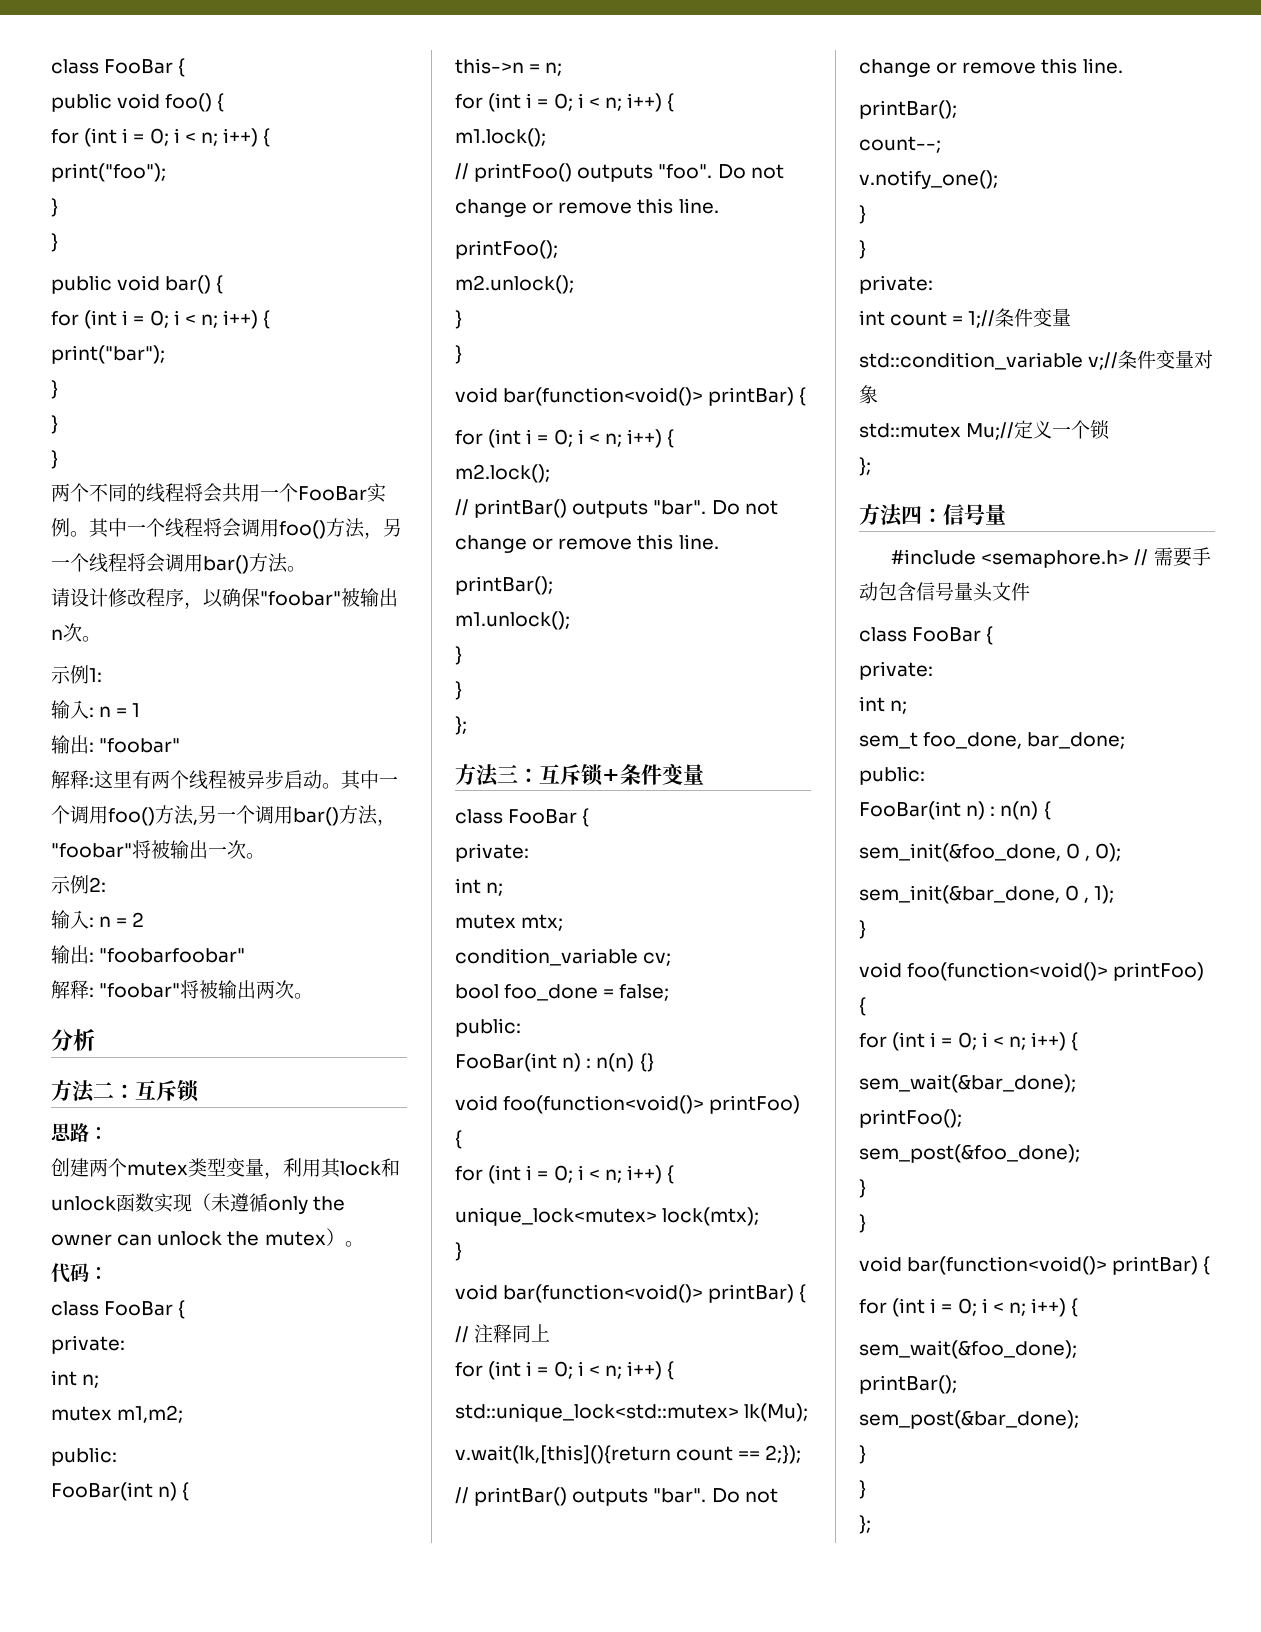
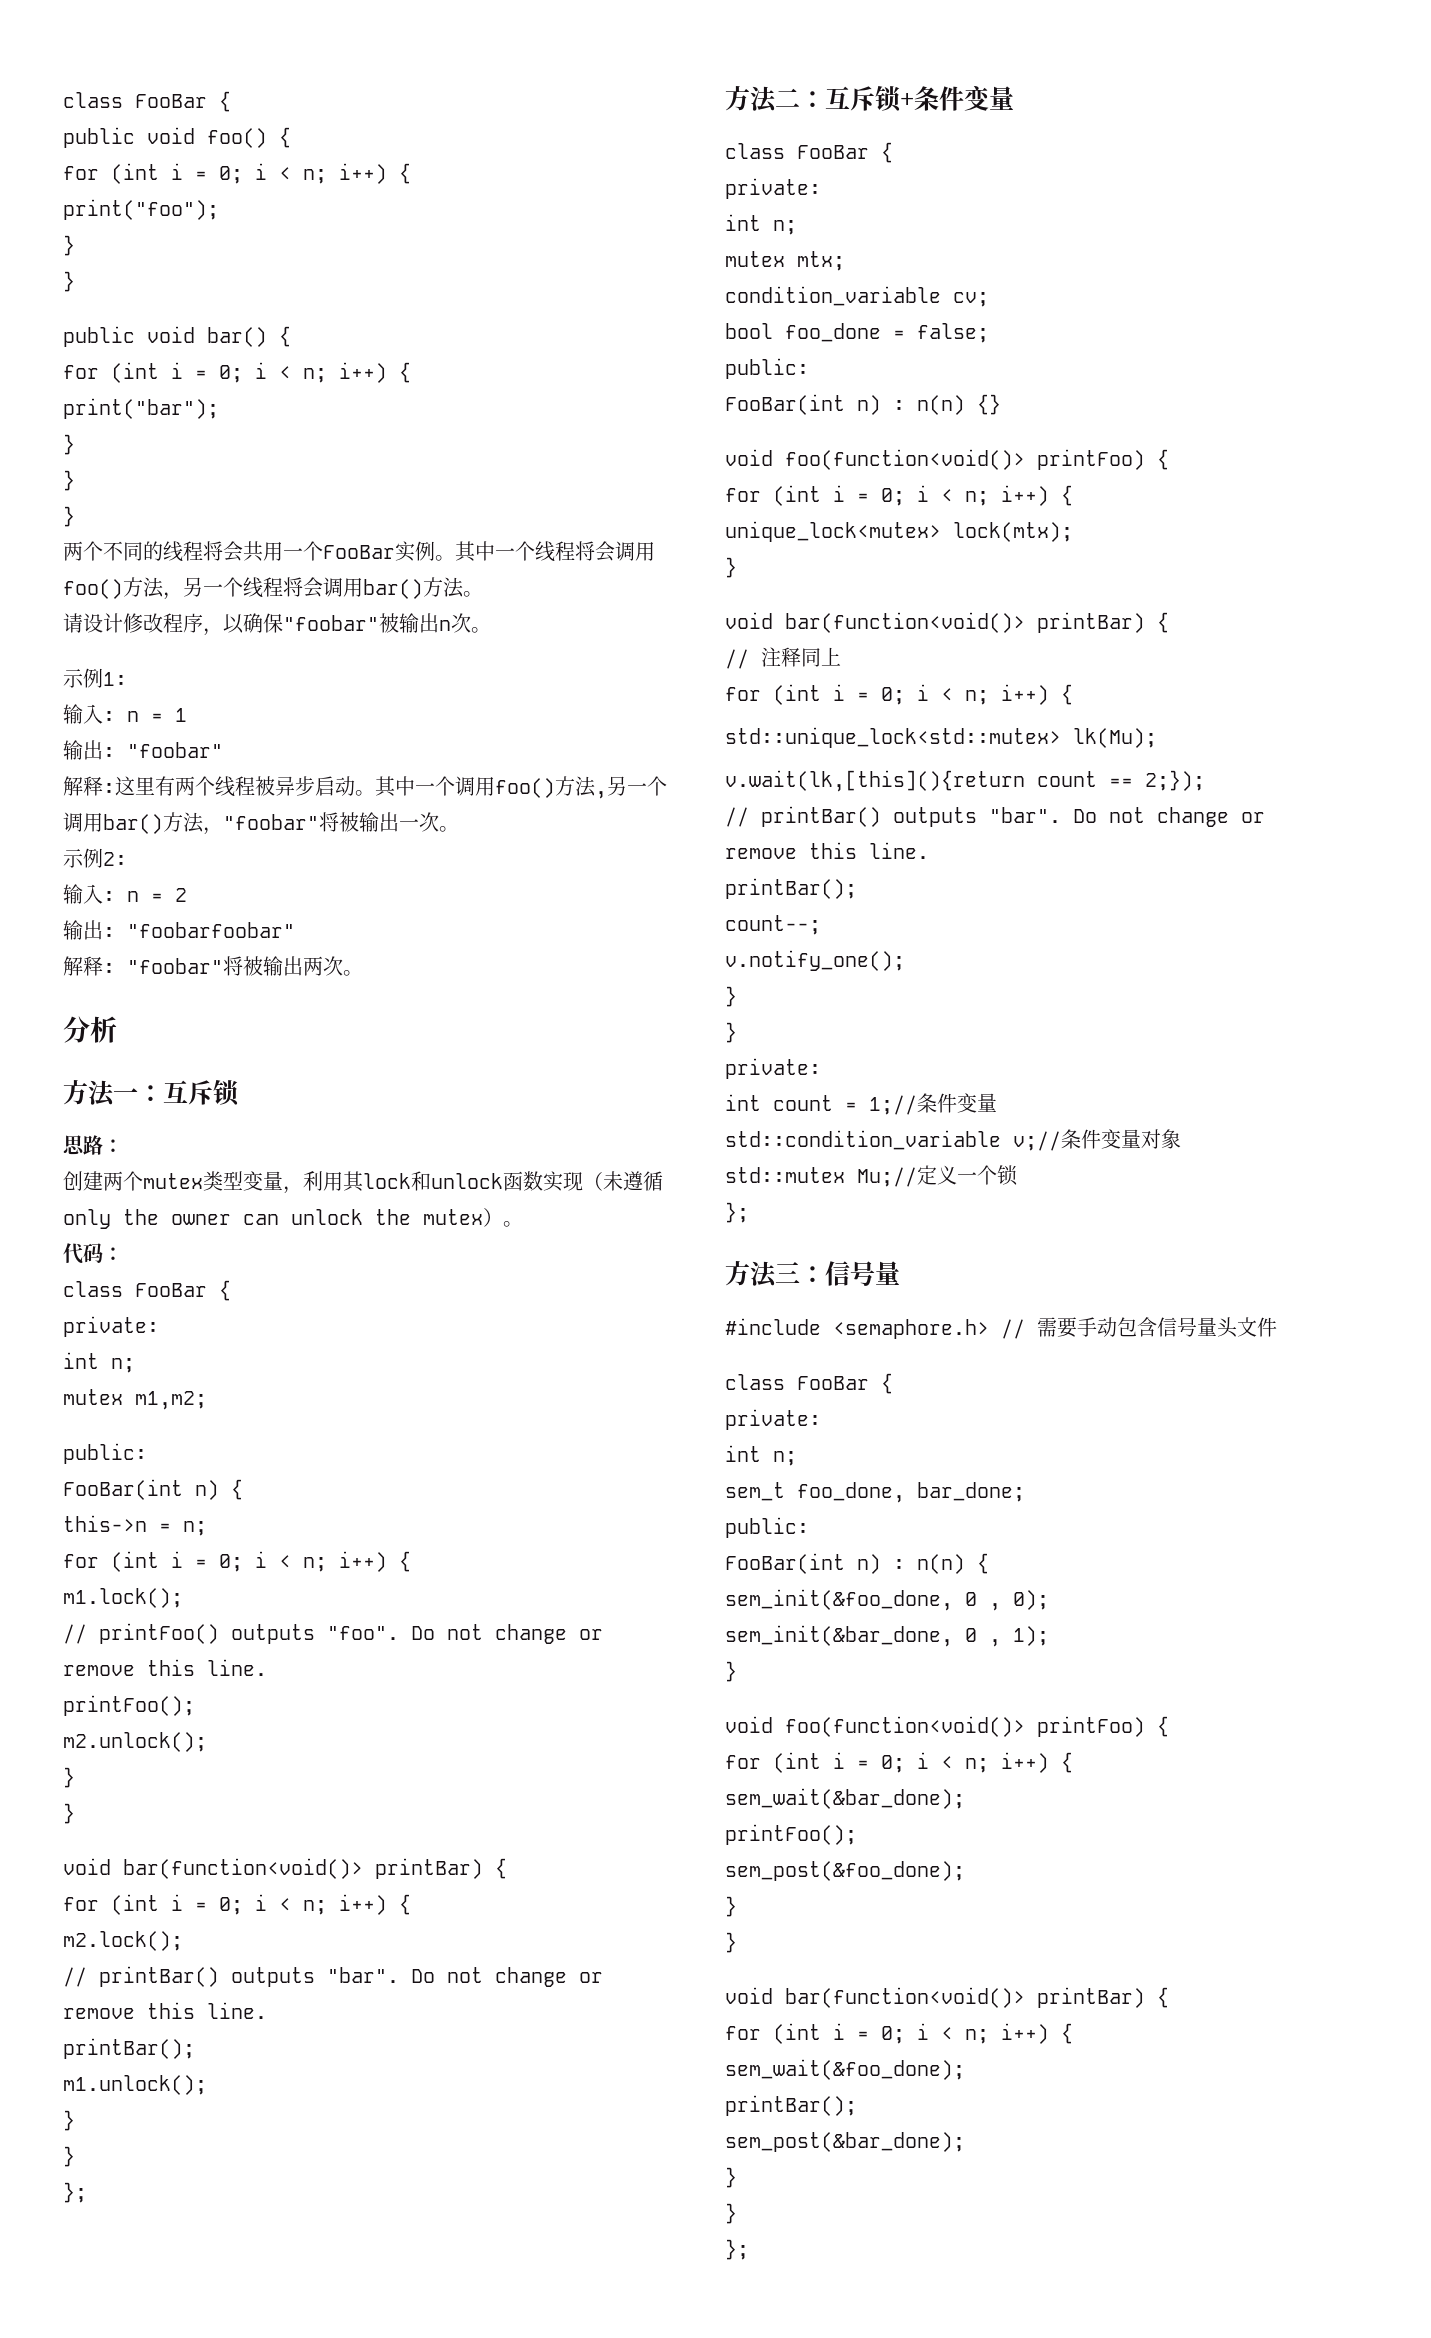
- 方法二：互斥锁
+ 方法一：互斥锁
- 方法三：互斥锁+条件变量
+ 方法二：互斥锁+条件变量
- 方法四：信号量
+ 方法三：信号量

